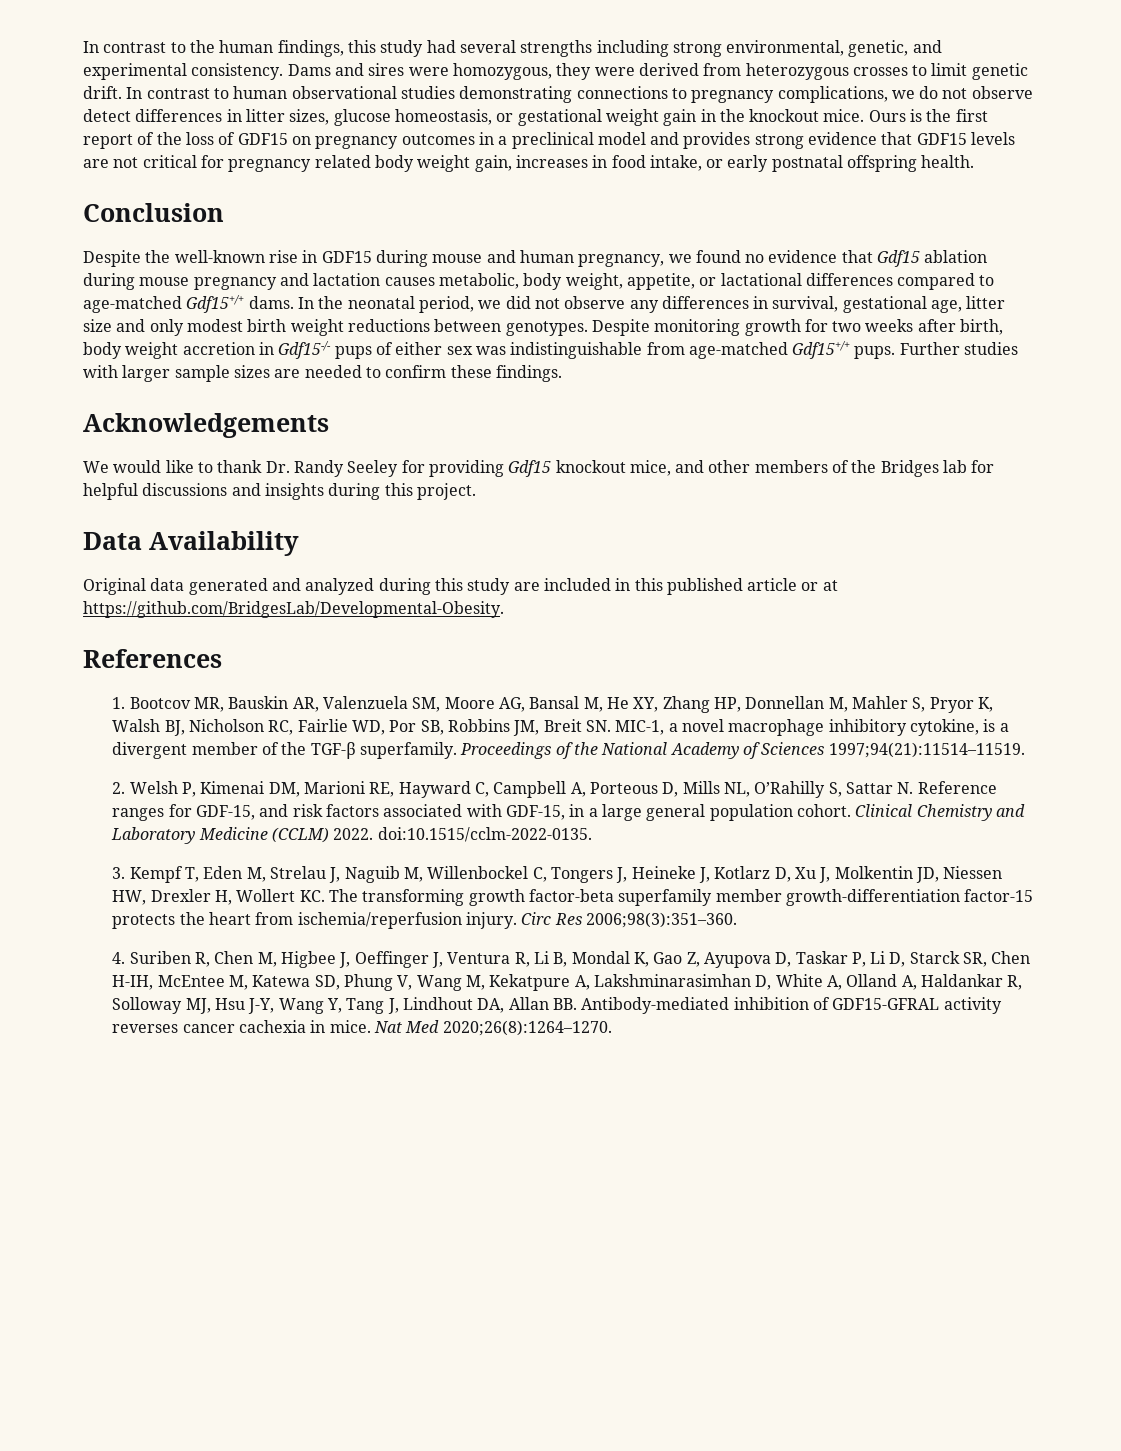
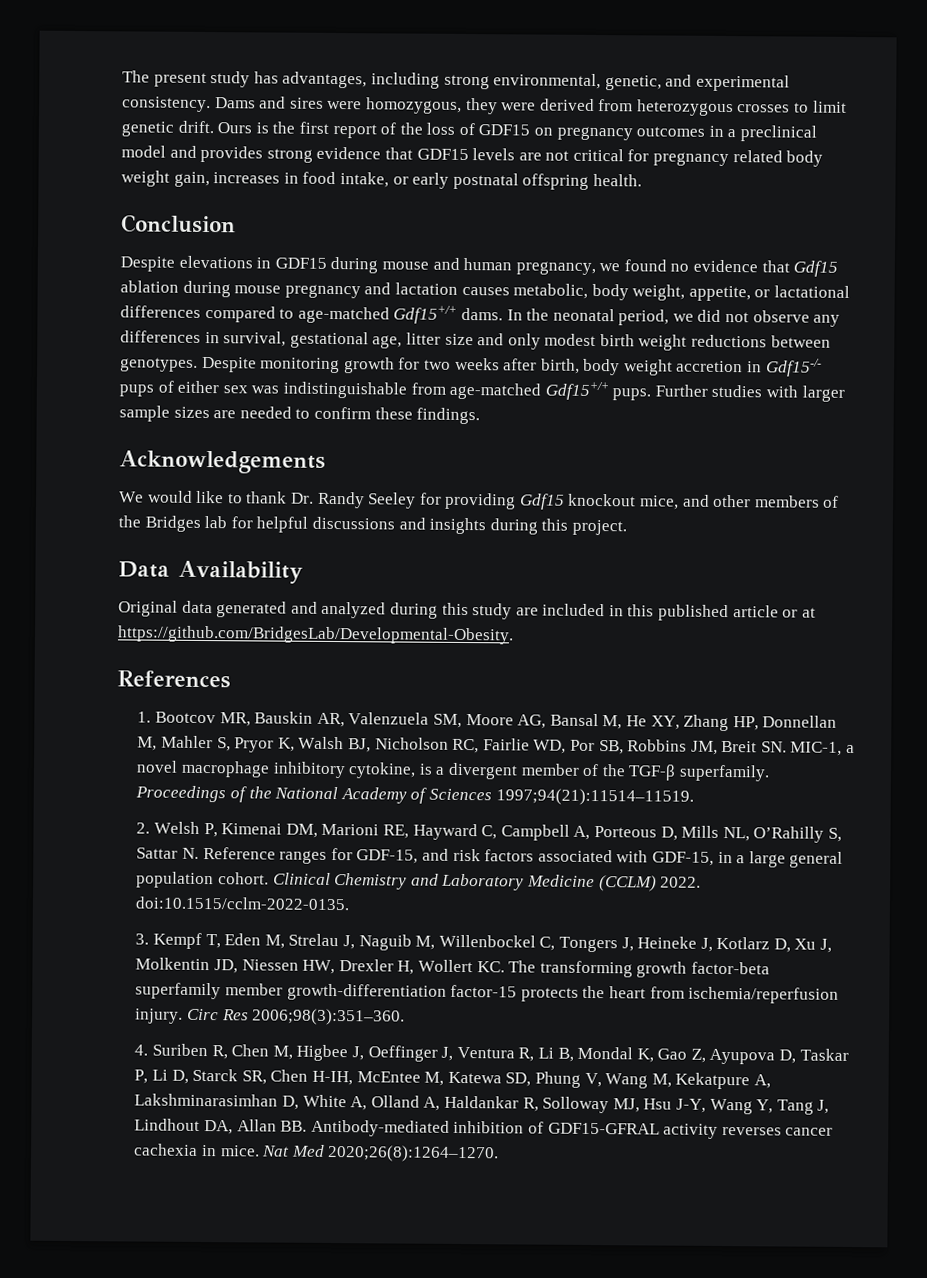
- In contrast to the human findings, this study had several strengths including strong environmental, genetic, and experimental consistency.
+ The present study has advantages, including strong environmental, genetic, and experimental consistency.
- In contrast to human observational studies demonstrating connections to pregnancy complications, we do not observe detect differences in litter sizes, glucose homeostasis, or gestational weight gain in the knockout mice.
- Despite the well-known rise in GDF15 during mouse and human pregnancy, we found no evidence that Gdf15 ablation during mouse pregnancy and lactation causes metabolic, body weight, appetite, or lactational differences compared to age-matched Gdf15+/+ dams.
+ Despite elevations in GDF15 during mouse and human pregnancy, we found no evidence that Gdf15 ablation during mouse pregnancy and lactation causes metabolic, body weight, appetite, or lactational differences compared to age-matched Gdf15+/+ dams.

